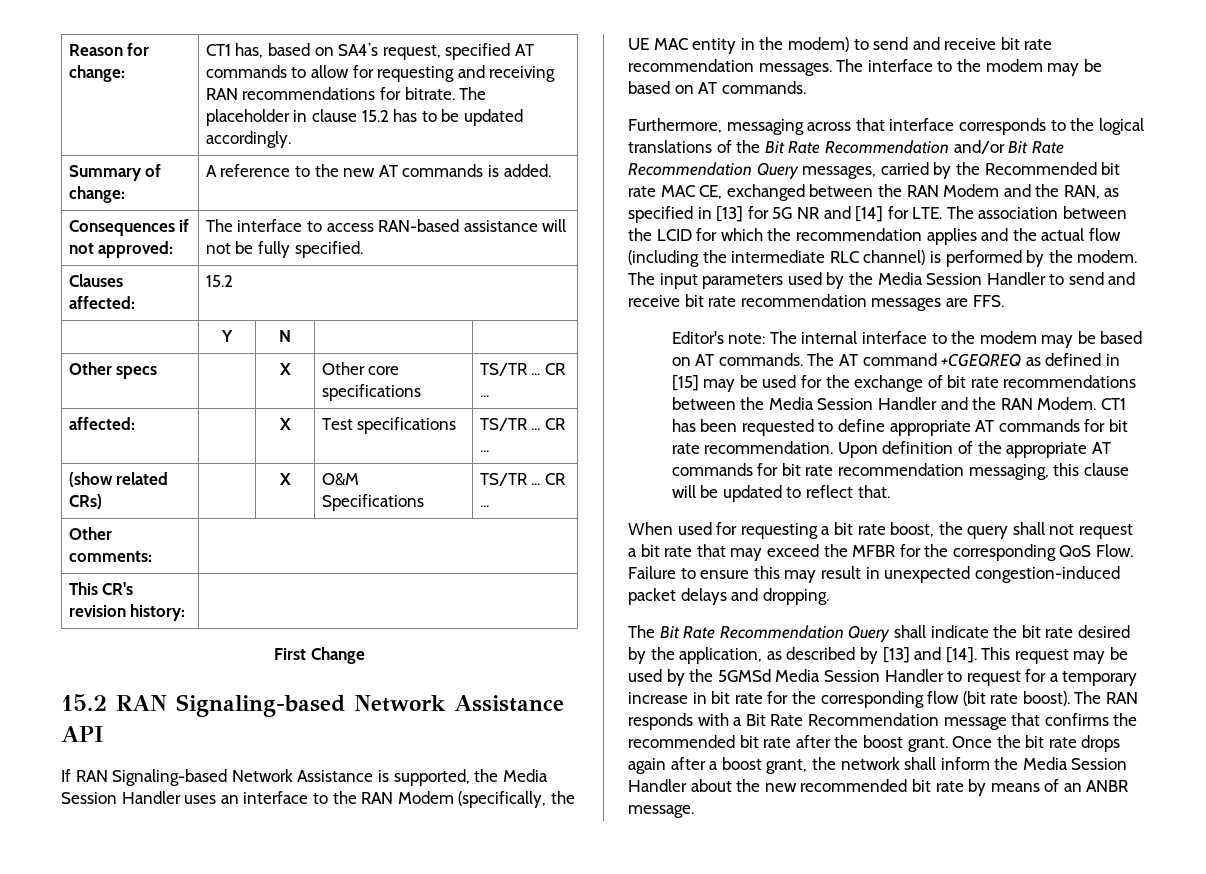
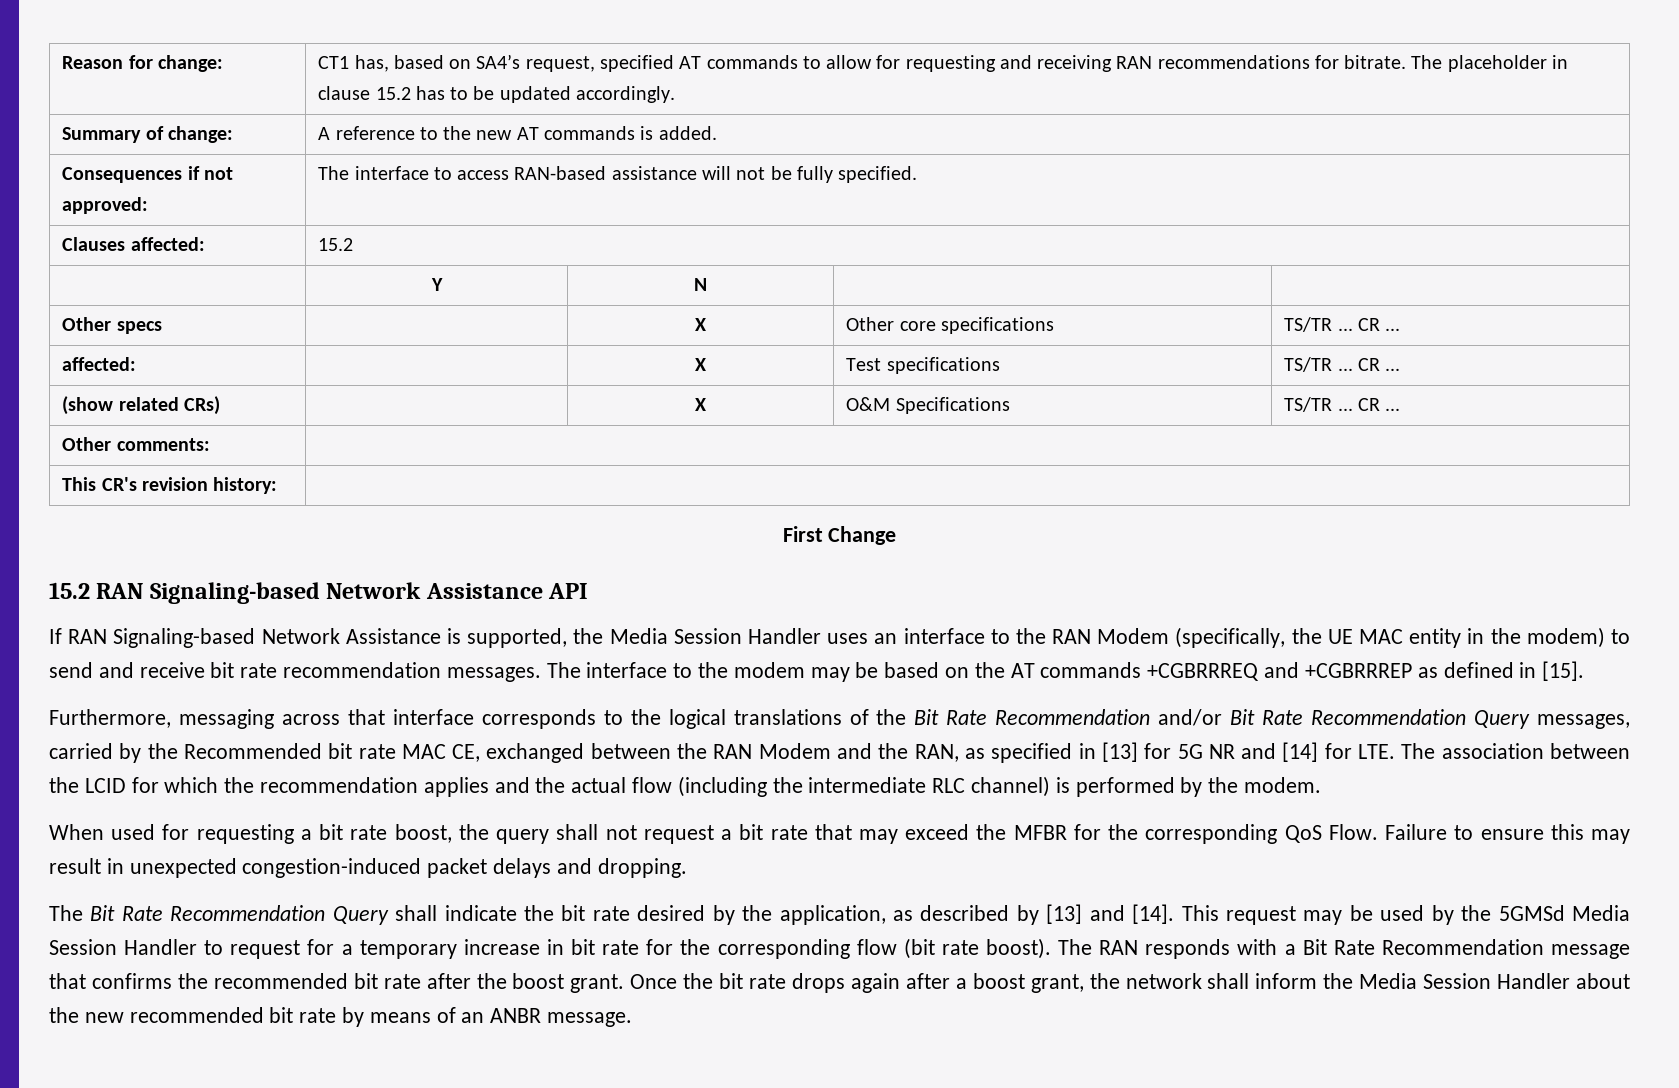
- The interface to the modem may be based on AT commands.
+ The interface to the modem may be based on the AT commands +CGBRRREQ and +CGBRRREP as defined in [15].
- The input parameters used by the Media Session Handler to send and receive bit rate recommendation messages are FFS.
- Editor's note: The internal interface to the modem may be based on AT commands. The AT command +CGEQREQ as defined in [15] may be used for the exchange of bit rate recommendations between the Media Session Handler and the RAN Modem. CT1 has been requested to define appropriate AT commands for bit rate recommendation. Upon definition of the appropriate AT commands for bit rate recommendation messaging, this clause will be updated to reflect that.

